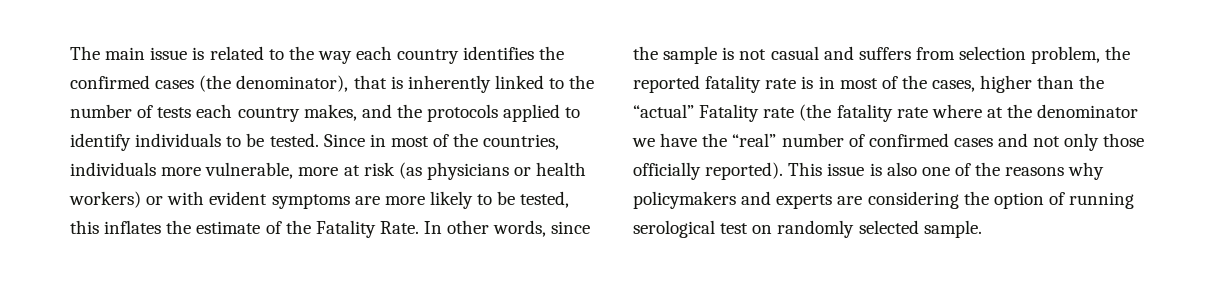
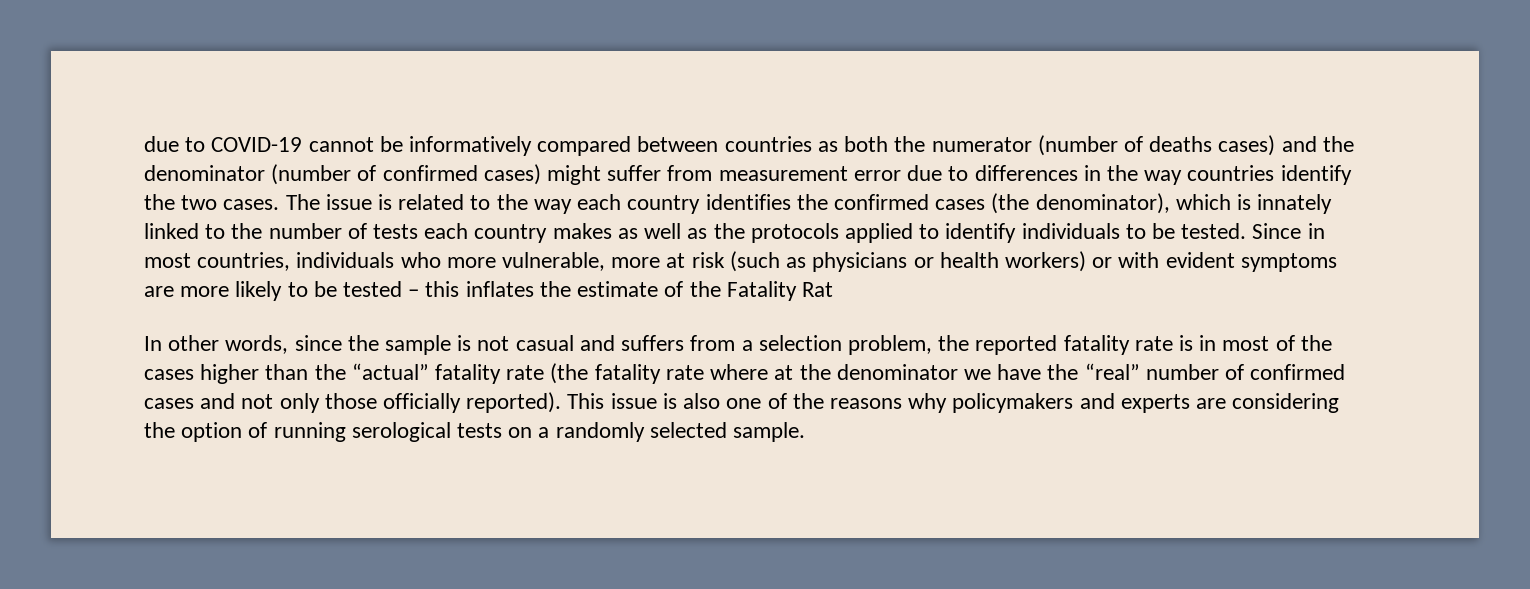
- The main issue is related to the way each country identifies the confirmed cases (the denominator), that is inherently linked to the number of tests each country makes, and the protocols applied to identify individuals to be tested.
+ due to COVID-19 cannot be informatively compared between countries as both the numerator (number of deaths cases) and the denominator (number of confirmed cases) might suffer from measurement error due to differences in the way countries identify the two cases. The issue is related to the way each country identifies the confirmed cases (the denominator), which is innately linked to the number of tests each country makes as well as the protocols applied to identify individuals to be tested.
- Since in most of the countries, individuals more vulnerable, more at risk (as physicians or health workers) or with evident symptoms are more likely to be tested, this inflates the estimate of the Fatality Rate. In other words, since the sample is not casual and suffers from selection problem, the reported fatality rate is in most of the cases, higher than the “actual” Fatality rate (the fatality rate where at the denominator we have the “real” number of confirmed cases and not only those officially reported).
+ Since in most countries, individuals who more vulnerable, more at risk (such as physicians or health workers) or with evident symptoms are more likely to be tested – this inflates the estimate of the Fatality Rat
+ In other words, since the sample is not casual and suffers from a selection problem, the reported fatality rate is in most of the cases higher than the “actual” fatality rate (the fatality rate where at the denominator we have the “real” number of confirmed cases and not only those officially reported).
- This issue is also one of the reasons why policymakers and experts are considering the option of running serological test on randomly selected sample.
+ This issue is also one of the reasons why policymakers and experts are considering the option of running serological tests on a randomly selected sample.

